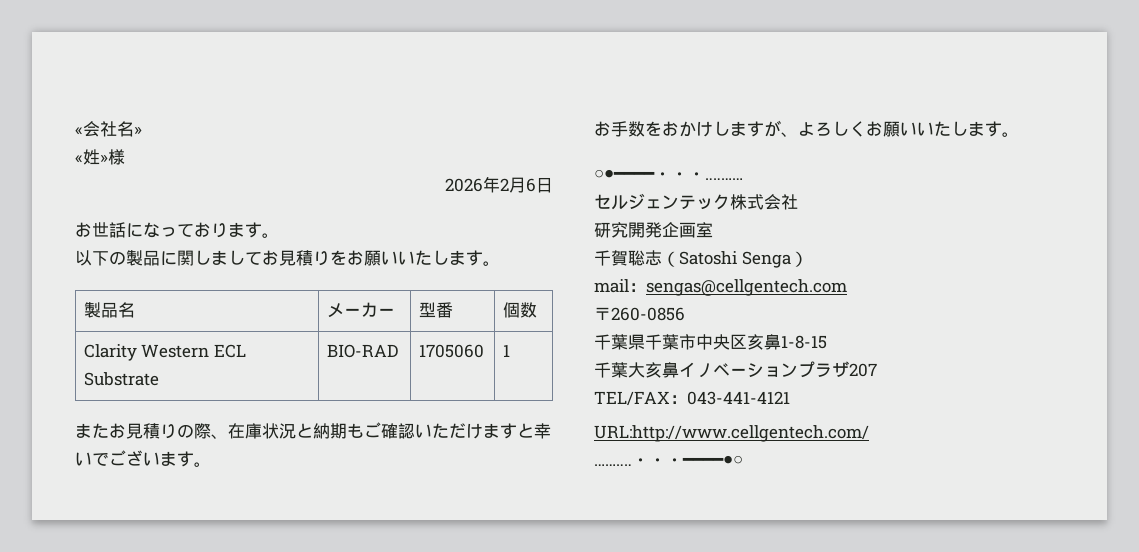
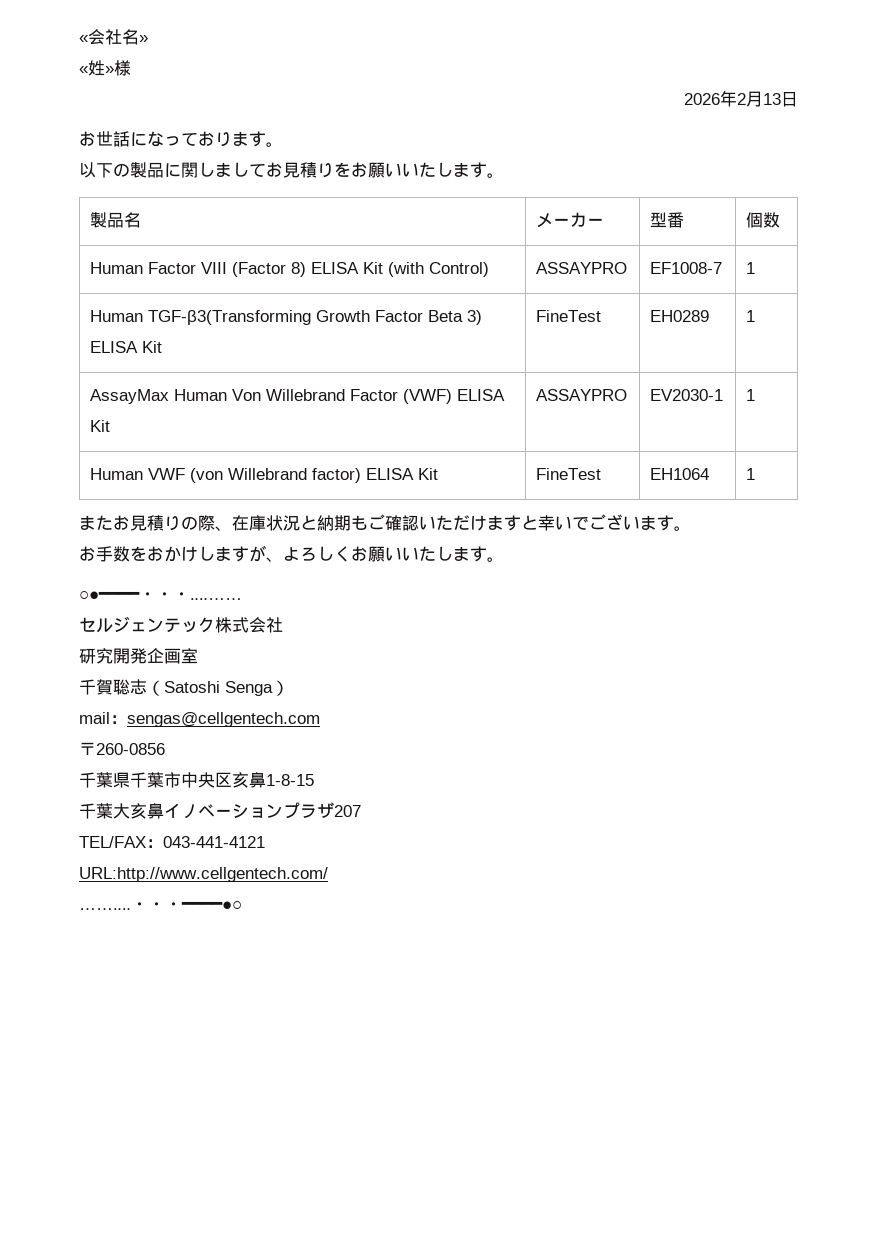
- 2026年2月6日
+ 2026年2月13日
- Clarity Western ECL Substrate | BIO-RAD | 1705060 | 1
+ Human Factor VIII (Factor 8) ELISA Kit (with Control) | ASSAYPRO | EF1008-7 | 1
+ Human TGF-β3(Transforming Growth Factor Beta 3) ELISA Kit | FineTest | EH0289 | 1
+ AssayMax Human Von Willebrand Factor (VWF) ELISA Kit | ASSAYPRO | EV2030-1 | 1
+ Human VWF (von Willebrand factor) ELISA Kit | FineTest | EH1064 | 1

